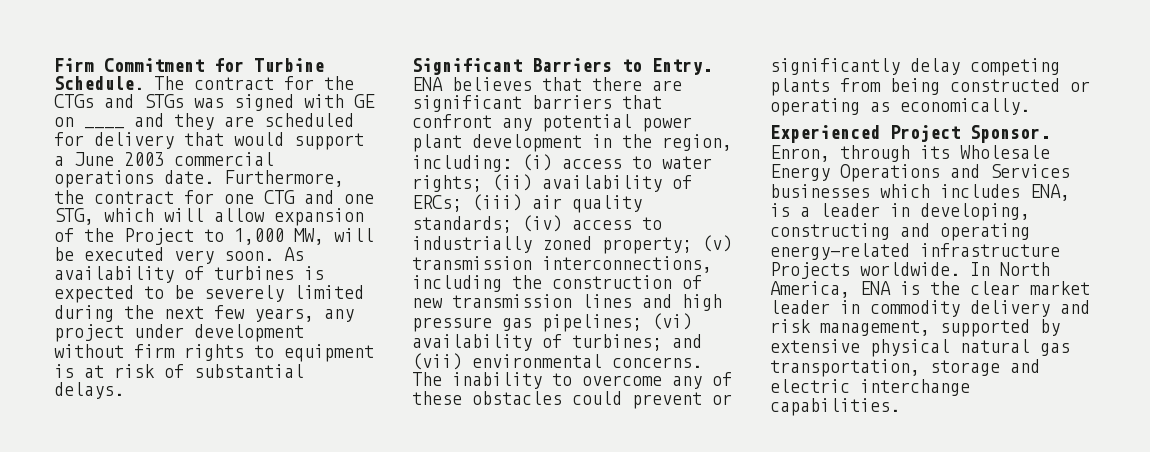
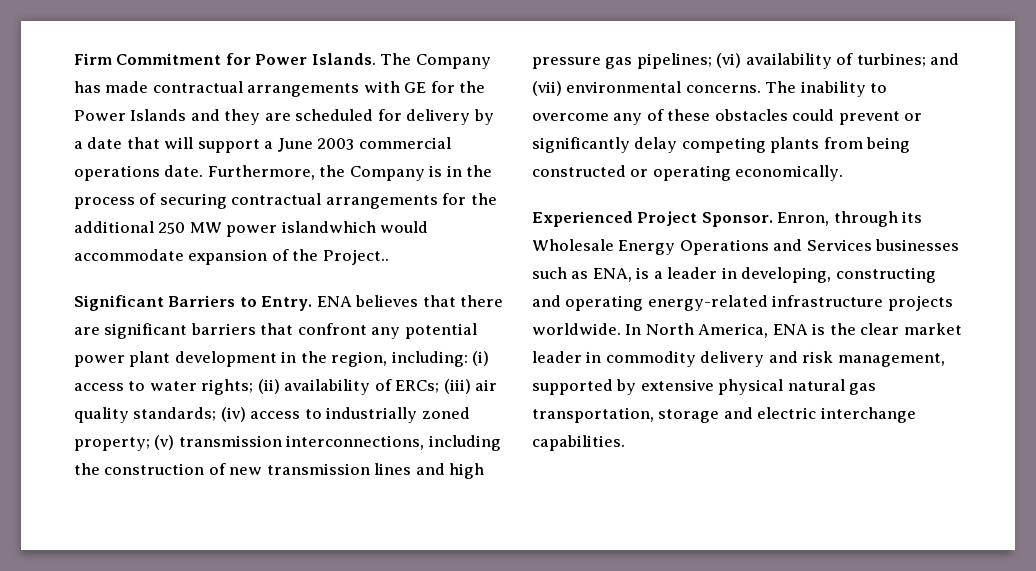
- Firm Commitment for Turbine Schedule. The contract for the CTGs and STGs was signed with GE on ____ and they are scheduled for delivery that would support a June 2003 commercial operations date.
+ Firm Commitment for Power Islands. The Company has made contractual arrangements with GE for the Power Islands and they are scheduled for delivery by a date that will support a June 2003 commercial operations date.
- Furthermore, the contract for one CTG and one STG, which will allow expansion of the Project to 1,000 MW, will be executed very soon. As availability of turbines is expected to be severely limited during the next few years, any project under development without firm rights to equipment is at risk of substantial delays.
+ Furthermore, the Company is in the process of securing contractual arrangements for the additional 250 MW power islandwhich would accommodate expansion of the Project..
- The inability to overcome any of these obstacles could prevent or significantly delay competing plants from being constructed or operating as economically.
+ The inability to overcome any of these obstacles could prevent or significantly delay competing plants from being constructed or operating economically.
- Enron, through its Wholesale Energy Operations and Services businesses which includes ENA, is a leader in developing, constructing and operating energy-related infrastructure Projects worldwide.
+ Enron, through its Wholesale Energy Operations and Services businesses such as ENA, is a leader in developing, constructing and operating energy-related infrastructure projects worldwide.

